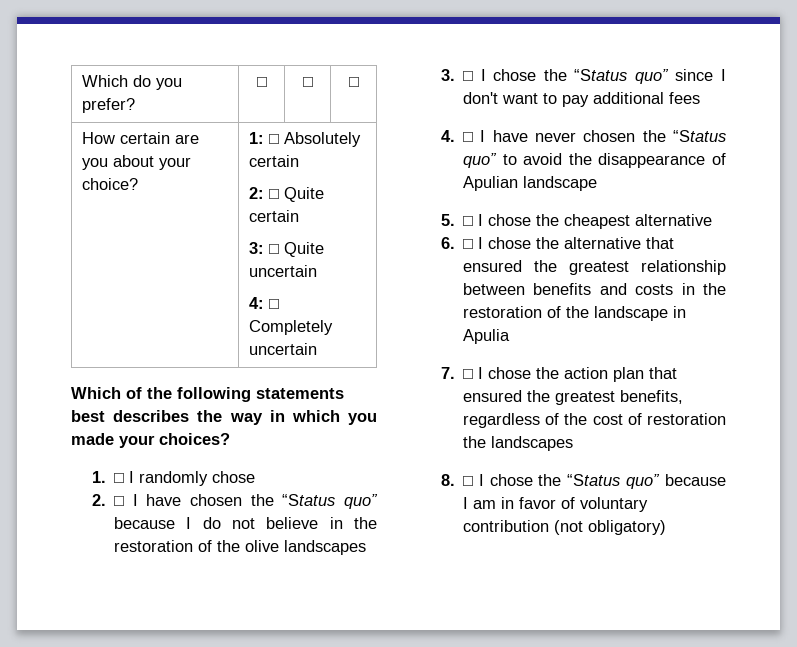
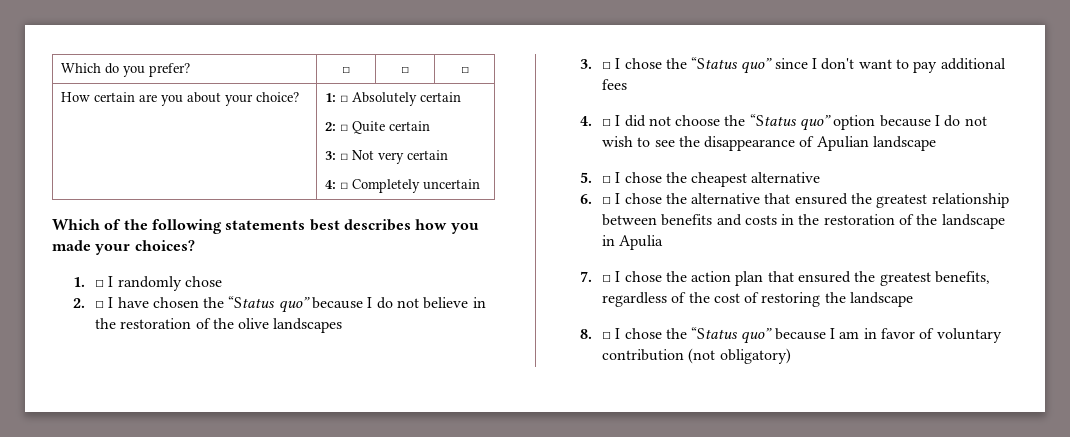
  How certain are you about your choice? | 1: □ Absolutely certain
  2: □ Quite certain
- 3: □ Quite uncertain
+ 3: □ Not very certain
- Which of the following statements best describes the way in which you made your choices?
+ Which of the following statements best describes how you made your choices?
- 4. □ I have never chosen the “Status quo” to avoid the disappearance of Apulian landscape
+ 4. □ I did not choose the “Status quo” option because I do not wish to see the disappearance of Apulian landscape
- 7. □ I chose the action plan that ensured the greatest benefits, regardless of the cost of restoration the landscapes
+ 7. □ I chose the action plan that ensured the greatest benefits, regardless of the cost of restoring the landscape

